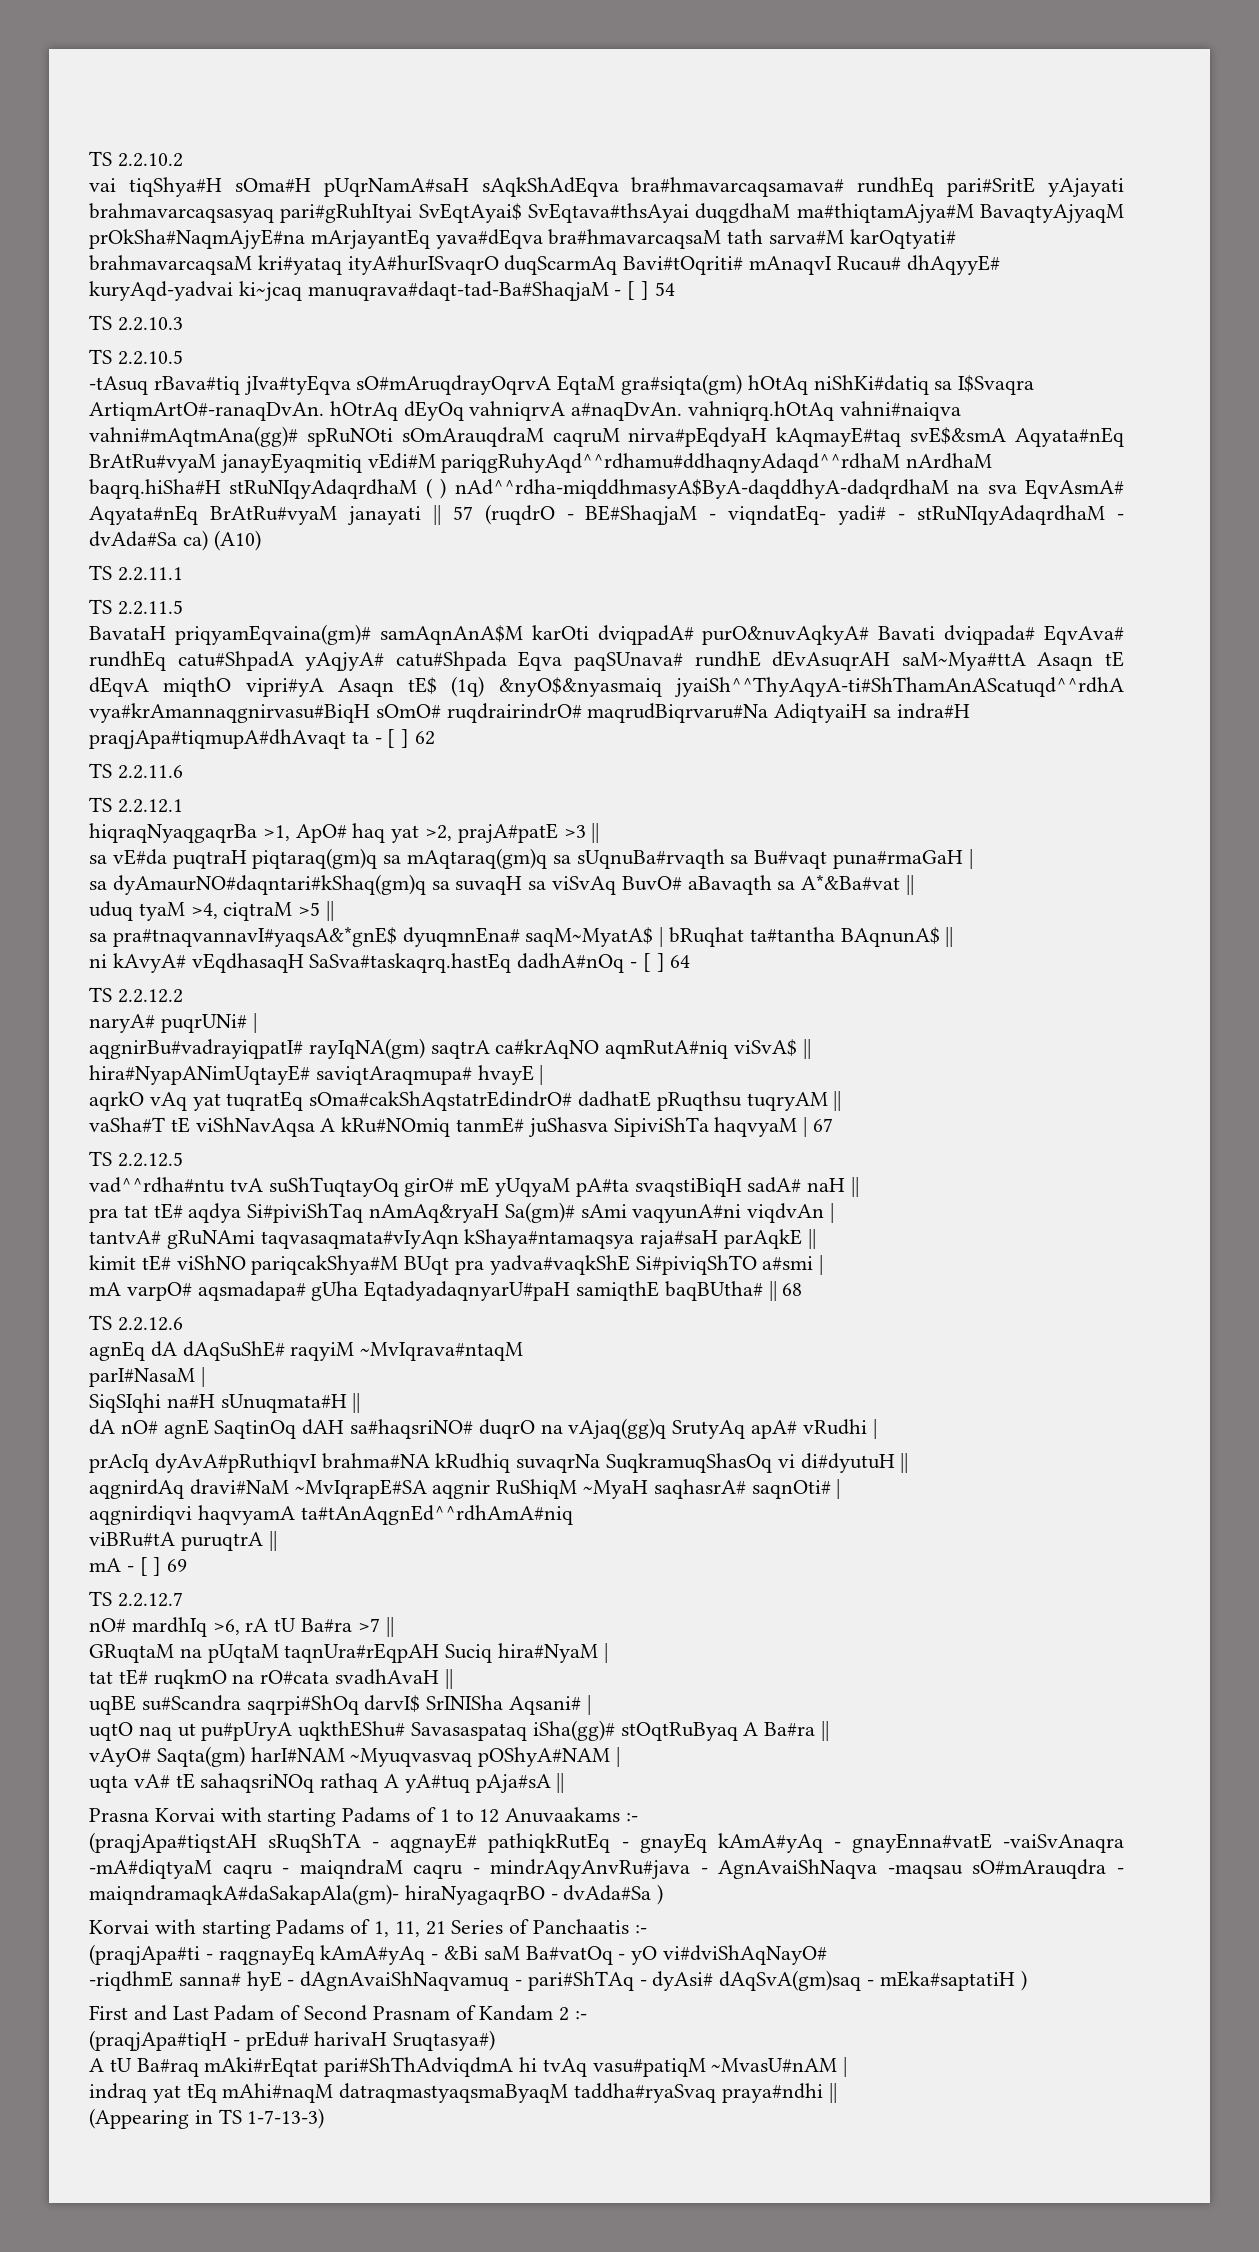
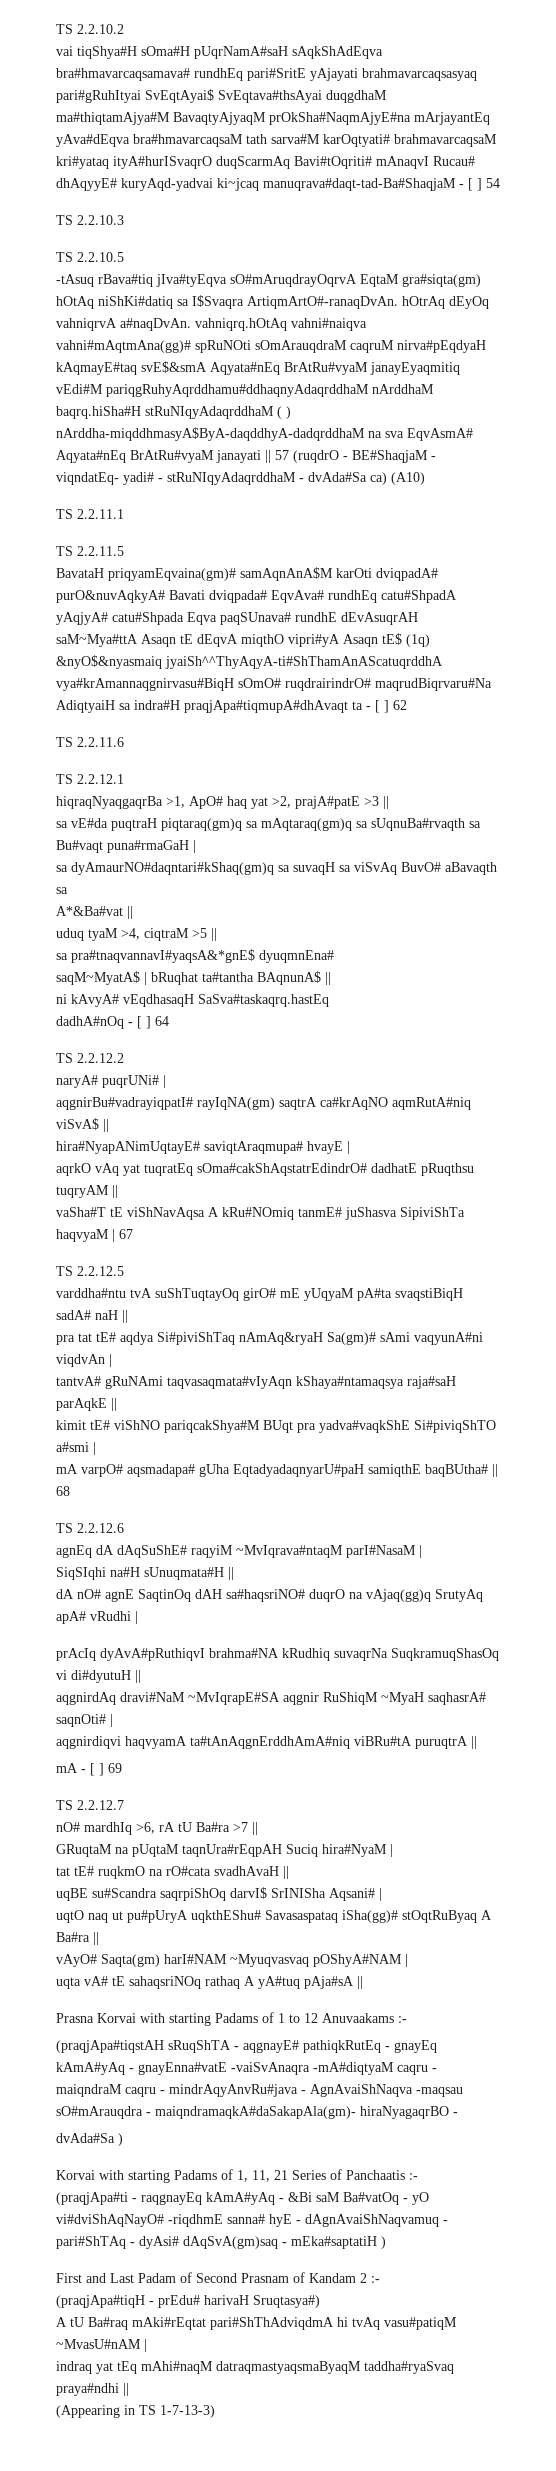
- vai tiqShya#H sOma#H pUqrNamA#saH sAqkShAdEqva bra#hmavarcaqsamava# rundhEq pari#SritE yAjayati brahmavarcaqsasyaq pari#gRuhItyai SvEqtAyai$ SvEqtava#thsAyai duqgdhaM ma#thiqtamAjya#M BavaqtyAjyaqM prOkSha#NaqmAjyE#na mArjayantEq yava#dEqva bra#hmavarcaqsaM tath sarva#M karOqtyati# brahmavarcaqsaM kri#yataq ityA#hurISvaqrO duqScarmAq Bavi#tOqriti# mAnaqvI Rucau# dhAqyyE# kuryAqd-yadvai ki~jcaq manuqrava#daqt-tad-Ba#ShaqjaM - [ ] 54
+ vai tiqShya#H sOma#H pUqrNamA#saH sAqkShAdEqva bra#hmavarcaqsamava# rundhEq pari#SritE yAjayati brahmavarcaqsasyaq pari#gRuhItyai SvEqtAyai$ SvEqtava#thsAyai duqgdhaM ma#thiqtamAjya#M BavaqtyAjyaqM prOkSha#NaqmAjyE#na mArjayantEq yAva#dEqva bra#hmavarcaqsaM tath sarva#M karOqtyati# brahmavarcaqsaM kri#yataq ityA#hurISvaqrO duqScarmAq Bavi#tOqriti# mAnaqvI Rucau# dhAqyyE# kuryAqd-yadvai ki~jcaq manuqrava#daqt-tad-Ba#ShaqjaM - [ ] 54
- -tAsuq rBava#tiq jIva#tyEqva sO#mAruqdrayOqrvA EqtaM gra#siqta(gm) hOtAq niShKi#datiq sa I$Svaqra ArtiqmArtO#-ranaqDvAn. hOtrAq dEyOq vahniqrvA a#naqDvAn. vahniqrq.hOtAq vahni#naiqva vahni#mAqtmAna(gg)# spRuNOti sOmArauqdraM caqruM nirva#pEqdyaH kAqmayE#taq svE$&smA Aqyata#nEq BrAtRu#vyaM janayEyaqmitiq vEdi#M pariqgRuhyAqd^^rdhamu#ddhaqnyAdaqd^^rdhaM nArdhaM baqrq.hiSha#H stRuNIqyAdaqrdhaM ( ) nAd^^rdha-miqddhmasyA$ByA-daqddhyA-dadqrdhaM na sva EqvAsmA# Aqyata#nEq BrAtRu#vyaM janayati || 57 (ruqdrO - BE#ShaqjaM - viqndatEq- yadi# - stRuNIqyAdaqrdhaM - dvAda#Sa ca) (A10)
+ -tAsuq rBava#tiq jIva#tyEqva sO#mAruqdrayOqrvA EqtaM gra#siqta(gm) hOtAq niShKi#datiq sa I$Svaqra ArtiqmArtO#-ranaqDvAn. hOtrAq dEyOq vahniqrvA a#naqDvAn. vahniqrq.hOtAq vahni#naiqva vahni#mAqtmAna(gg)# spRuNOti sOmArauqdraM caqruM nirva#pEqdyaH kAqmayE#taq svE$&smA Aqyata#nEq BrAtRu#vyaM janayEyaqmitiq vEdi#M pariqgRuhyAqrddhamu#ddhaqnyAdaqrddhaM nArddhaM baqrq.hiSha#H stRuNIqyAdaqrddhaM ( ) nArddha-miqddhmasyA$ByA-daqddhyA-dadqrddhaM na sva EqvAsmA# Aqyata#nEq BrAtRu#vyaM janayati || 57 (ruqdrO - BE#ShaqjaM - viqndatEq- yadi# - stRuNIqyAdaqrddhaM - dvAda#Sa ca) (A10)
- BavataH priqyamEqvaina(gm)# samAqnAnA$M karOti dviqpadA# purO&nuvAqkyA# Bavati dviqpada# EqvAva# rundhEq catu#ShpadA yAqjyA# catu#Shpada Eqva paqSUnava# rundhE dEvAsuqrAH saM~Mya#ttA Asaqn tE dEqvA miqthO vipri#yA Asaqn tE$ (1q) &nyO$&nyasmaiq jyaiSh^^ThyAqyA-ti#ShThamAnAScatuqd^^rdhA vya#krAmannaqgnirvasu#BiqH sOmO# ruqdrairindrO# maqrudBiqrvaru#Na AdiqtyaiH sa indra#H praqjApa#tiqmupA#dhAvaqt ta - [ ] 62
+ BavataH priqyamEqvaina(gm)# samAqnAnA$M karOti dviqpadA# purO&nuvAqkyA# Bavati dviqpada# EqvAva# rundhEq catu#ShpadA yAqjyA# catu#Shpada Eqva paqSUnava# rundhE dEvAsuqrAH saM~Mya#ttA Asaqn tE dEqvA miqthO vipri#yA Asaqn tE$ (1q) &nyO$&nyasmaiq jyaiSh^^ThyAqyA-ti#ShThamAnAScatuqrddhA vya#krAmannaqgnirvasu#BiqH sOmO# ruqdrairindrO# maqrudBiqrvaru#Na AdiqtyaiH sa indra#H praqjApa#tiqmupA#dhAvaqt ta - [ ] 62
- sa dyAmaurNO#daqntari#kShaq(gm)q sa suvaqH sa viSvAq BuvO# aBavaqth sa A*&Ba#vat ||
+ sa dyAmaurNO#daqntari#kShaq(gm)q sa suvaqH sa viSvAq BuvO# aBavaqth sa
+ A*&Ba#vat ||
- sa pra#tnaqvannavI#yaqsA&*gnE$ dyuqmnEna# saqM~MyatA$ | bRuqhat ta#tantha BAqnunA$ ||
+ sa pra#tnaqvannavI#yaqsA&*gnE$ dyuqmnEna#
+ saqM~MyatA$ | bRuqhat ta#tantha BAqnunA$ ||
- ni kAvyA# vEqdhasaqH SaSva#taskaqrq.hastEq dadhA#nOq - [ ] 64
+ ni kAvyA# vEqdhasaqH SaSva#taskaqrq.hastEq
+ dadhA#nOq - [ ] 64
- vad^^rdha#ntu tvA suShTuqtayOq girO# mE yUqyaM pA#ta svaqstiBiqH sadA# naH ||
+ varddha#ntu tvA suShTuqtayOq girO# mE yUqyaM pA#ta svaqstiBiqH sadA# naH ||
- agnEq dA dAqSuShE# raqyiM ~MvIqrava#ntaqM
- parI#NasaM |
+ agnEq dA dAqSuShE# raqyiM ~MvIqrava#ntaqM parI#NasaM |
- aqgnirdiqvi haqvyamA ta#tAnAqgnEd^^rdhAmA#niq
- viBRu#tA puruqtrA ||
+ aqgnirdiqvi haqvyamA ta#tAnAqgnErddhAmA#niq viBRu#tA puruqtrA ||
- uqBE su#Scandra saqrpi#ShOq darvI$ SrINISha Aqsani# |
+ uqBE su#Scandra saqrpiShOq darvI$ SrINISha Aqsani# |
- (praqjApa#tiqstAH sRuqShTA - aqgnayE# pathiqkRutEq - gnayEq kAmA#yAq - gnayEnna#vatE -vaiSvAnaqra -mA#diqtyaM caqru - maiqndraM caqru - mindrAqyAnvRu#java - AgnAvaiShNaqva -maqsau sO#mArauqdra - maiqndramaqkA#daSakapAla(gm)- hiraNyagaqrBO - dvAda#Sa )
+ (praqjApa#tiqstAH sRuqShTA - aqgnayE# pathiqkRutEq - gnayEq kAmA#yAq - gnayEnna#vatE -vaiSvAnaqra -mA#diqtyaM caqru - maiqndraM caqru - mindrAqyAnvRu#java - AgnAvaiShNaqva -maqsau sO#mArauqdra - maiqndramaqkA#daSakapAla(gm)- hiraNyagaqrBO -
+ dvAda#Sa )
- (praqjApa#ti - raqgnayEq kAmA#yAq - &Bi saM Ba#vatOq - yO vi#dviShAqNayO#
- -riqdhmE sanna# hyE - dAgnAvaiShNaqvamuq - pari#ShTAq - dyAsi# dAqSvA(gm)saq - mEka#saptatiH )
+ (praqjApa#ti - raqgnayEq kAmA#yAq - &Bi saM Ba#vatOq - yO vi#dviShAqNayO# -riqdhmE sanna# hyE - dAgnAvaiShNaqvamuq - pari#ShTAq - dyAsi# dAqSvA(gm)saq - mEka#saptatiH )

